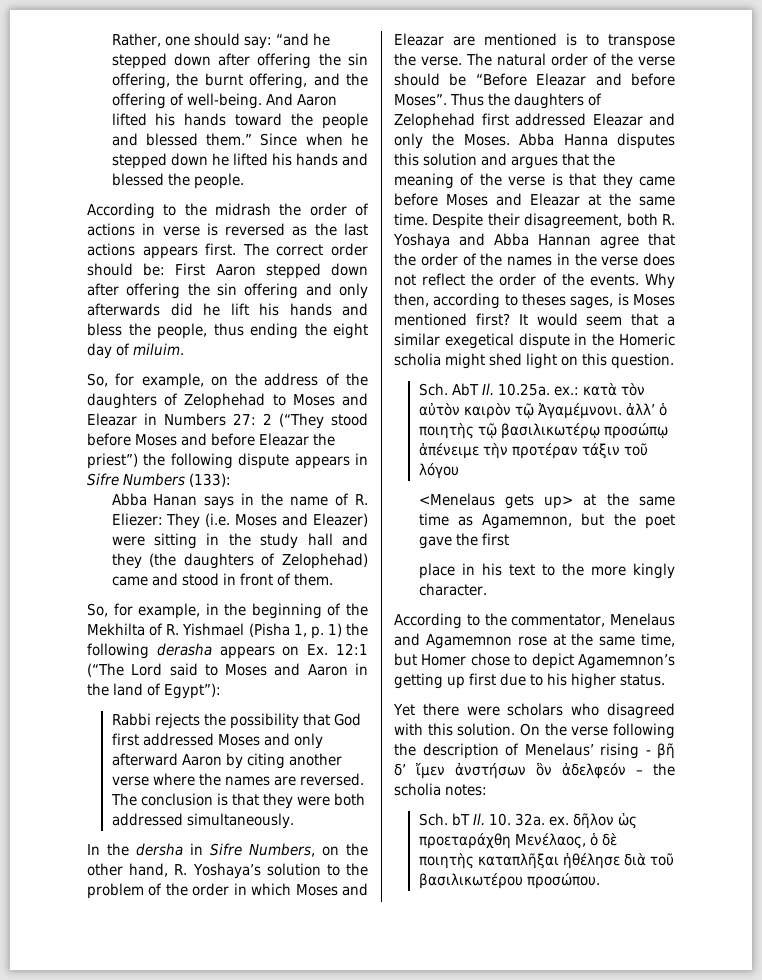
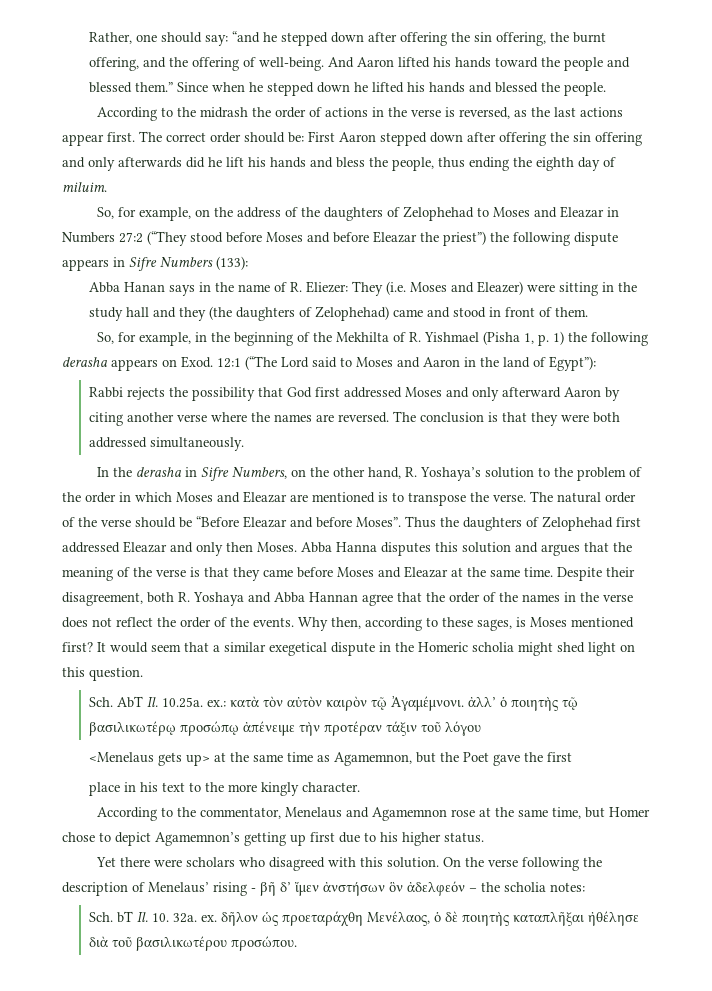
- According to the midrash the order of actions in verse is reversed as the last actions appears first.
+ According to the midrash the order of actions in the verse is reversed, as the last actions appear first.
- The correct order should be: First Aaron stepped down after offering the sin offering and only afterwards did he lift his hands and bless the people, thus ending the eight day of miluim.
+ The correct order should be: First Aaron stepped down after offering the sin offering and only afterwards did he lift his hands and bless the people, thus ending the eighth day of miluim.
- So, for example, on the address of the daughters of Zelophehad to Moses and Eleazar in Numbers 27: 2 (“They stood before Moses and before Eleazar the priest”) the following dispute appears in Sifre Numbers (133):
+ So, for example, on the address of the daughters of Zelophehad to Moses and Eleazar in Numbers 27:2 (“They stood before Moses and before Eleazar the priest”) the following dispute appears in Sifre Numbers (133):
- So, for example, in the beginning of the Mekhilta of R. Yishmael (Pisha 1, p. 1) the following derasha appears on Ex. 12:1 (“The Lord said to Moses and Aaron in the land of Egypt”):
+ So, for example, in the beginning of the Mekhilta of R. Yishmael (Pisha 1, p. 1) the following derasha appears on Exod. 12:1 (“The Lord said to Moses and Aaron in the land of Egypt”):
- In the dersha in Sifre Numbers, on the other hand, R. Yoshaya’s solution to the problem of the order in which Moses and Eleazar are mentioned is to transpose the verse.
+ In the derasha in Sifre Numbers, on the other hand, R. Yoshaya’s solution to the problem of the order in which Moses and Eleazar are mentioned is to transpose the verse.
- Thus the daughters of Zelophehad first addressed Eleazar and only the Moses.
+ Thus the daughters of Zelophehad first addressed Eleazar and only then Moses.
- Why then, according to theses sages, is Moses mentioned first?
+ Why then, according to these sages, is Moses mentioned first?
- <Menelaus gets up> at the same time as Agamemnon, but the poet gave the first
+ <Menelaus gets up> at the same time as Agamemnon, but the Poet gave the first

